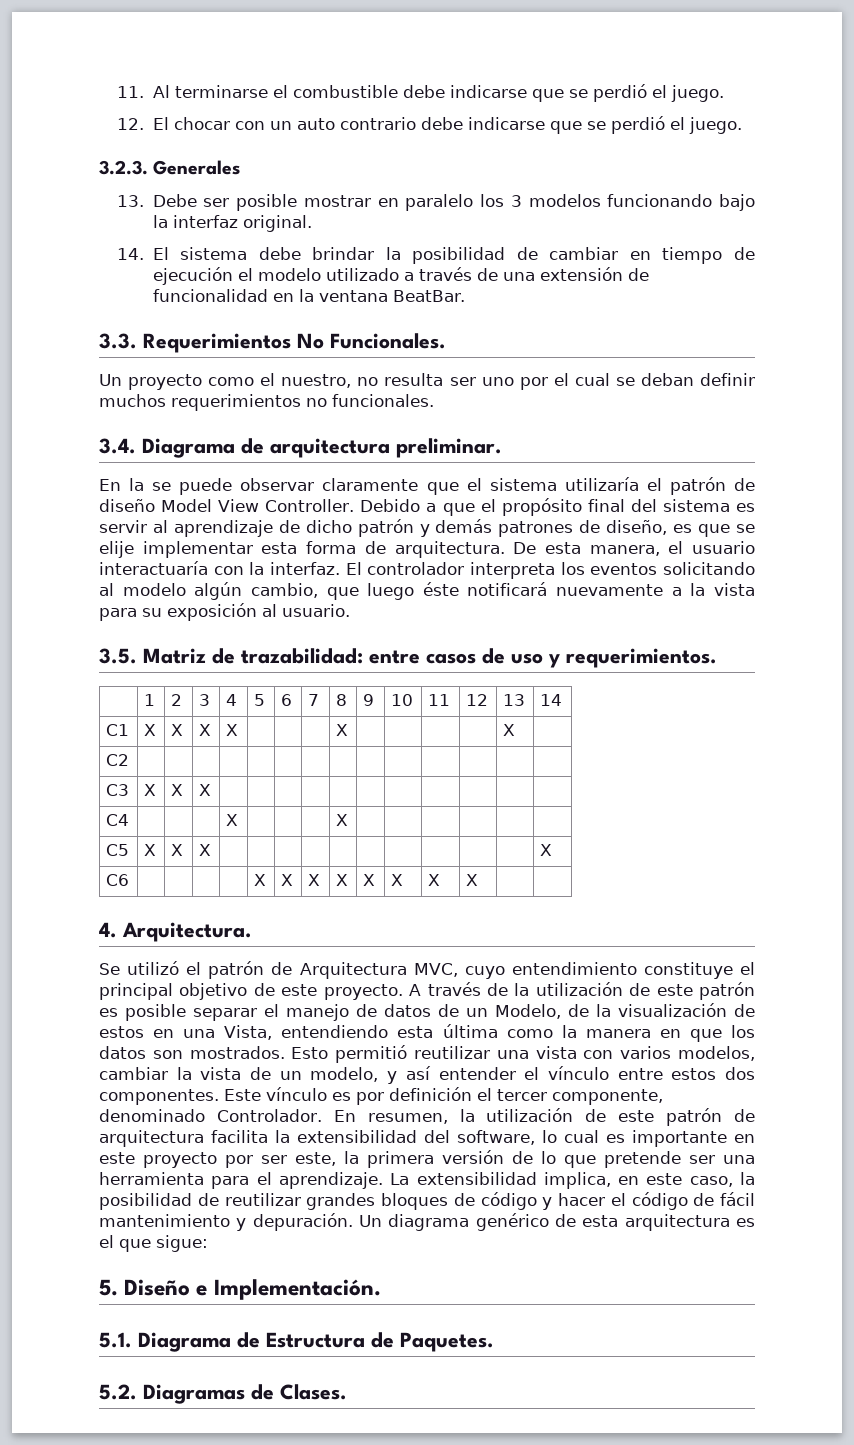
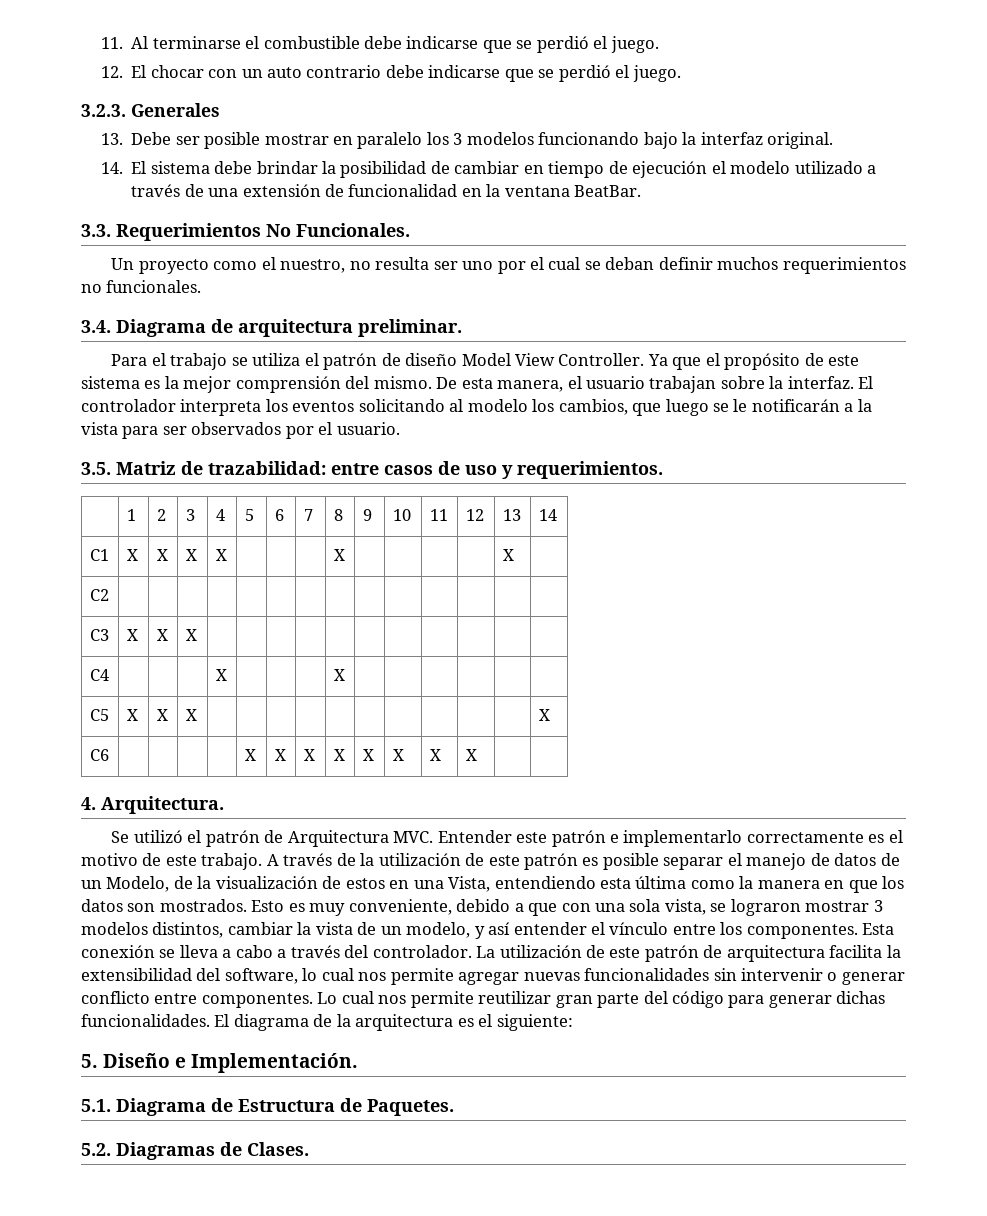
- En la se puede observar claramente que el sistema utilizaría el patrón de diseño Model View Controller.
+ Para el trabajo se utiliza el patrón de diseño Model View Controller.
- Debido a que el propósito final del sistema es servir al aprendizaje de dicho patrón y demás patrones de diseño, es que se elije implementar esta forma de arquitectura.
+ Ya que el propósito de este sistema es la mejor comprensión del mismo.
- De esta manera, el usuario interactuaría con la interfaz.
+ De esta manera, el usuario trabajan sobre la interfaz.
- El controlador interpreta los eventos solicitando al modelo algún cambio, que luego éste notificará nuevamente a la vista para su exposición al usuario.
+ El controlador interpreta los eventos solicitando al modelo los cambios, que luego se le notificarán a la vista para ser observados por el usuario.
- Se utilizó el patrón de Arquitectura MVC, cuyo entendimiento constituye el principal objetivo de este proyecto.
+ Se utilizó el patrón de Arquitectura MVC. Entender este patrón e implementarlo correctamente es el motivo de este trabajo.
- Esto permitió reutilizar una vista con varios modelos, cambiar la vista de un modelo, y así entender el vínculo entre estos dos componentes. Este vínculo es por definición el tercer componente, denominado Controlador. En resumen, la utilización de este patrón de arquitectura facilita la extensibilidad del software, lo cual es importante en este proyecto por ser este, la primera versión de lo que pretende ser una herramienta para el aprendizaje. La extensibilidad implica, en este caso, la posibilidad de reutilizar grandes bloques de código y hacer el código de fácil mantenimiento y depuración. Un diagrama genérico de esta arquitectura es el que sigue:
+ Esto es muy conveniente, debido a que con una sola vista, se lograron mostrar 3 modelos distintos, cambiar la vista de un modelo, y así entender el vínculo entre los componentes. Esta conexión se lleva a cabo a través del controlador. La utilización de este patrón de arquitectura facilita la extensibilidad del software, lo cual nos permite agregar nuevas funcionalidades sin intervenir o generar conflicto entre componentes. Lo cual nos permite reutilizar gran parte del código para generar dichas funcionalidades. El diagrama de la arquitectura es el siguiente:

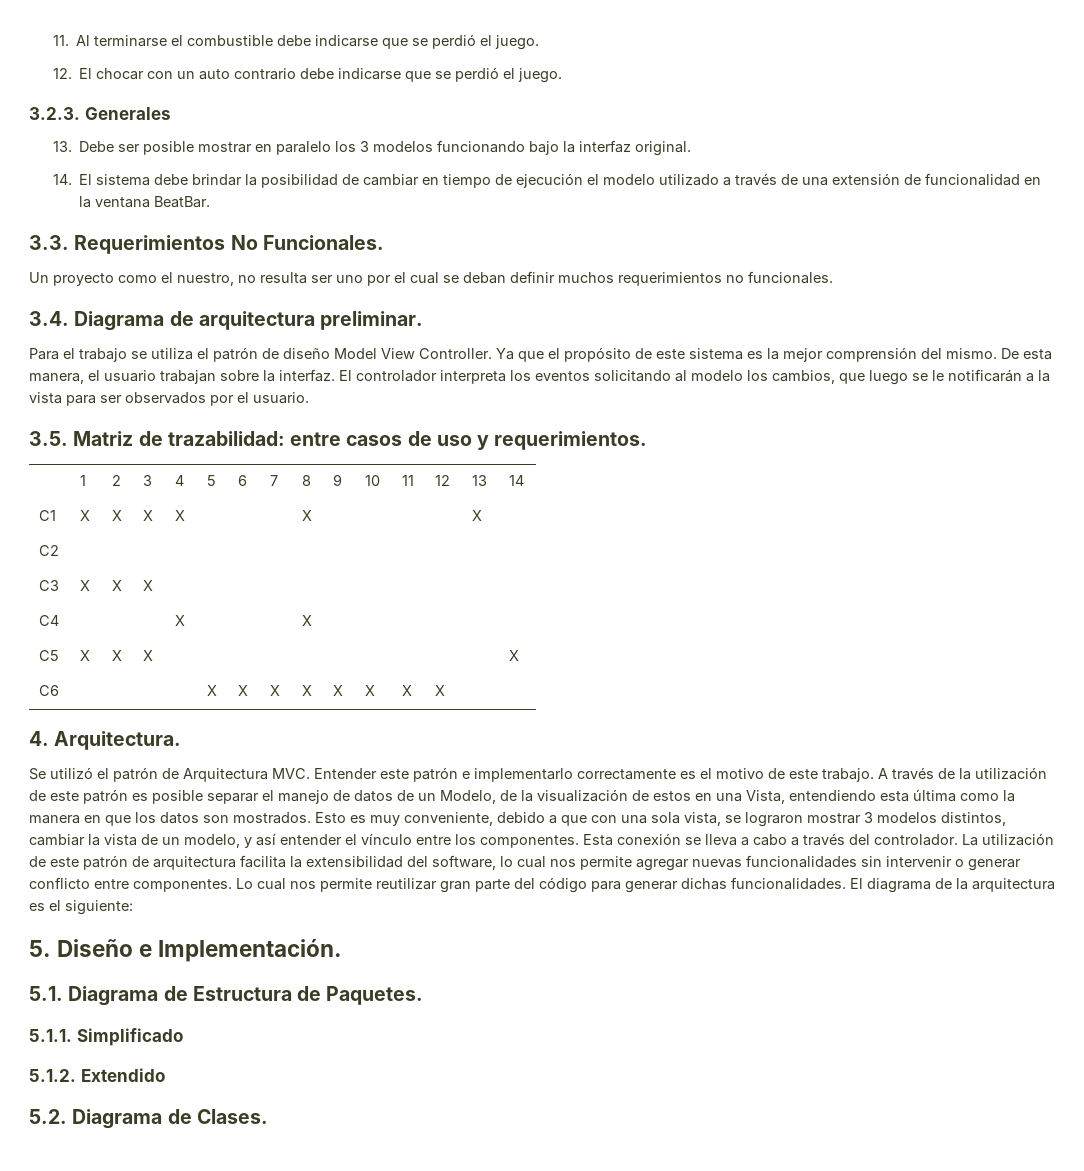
+ 5.1.1. Simplificado
+ 5.1.2. Extendido
- 5.2. Diagramas de Clases.
+ 5.2. Diagrama de Clases.

